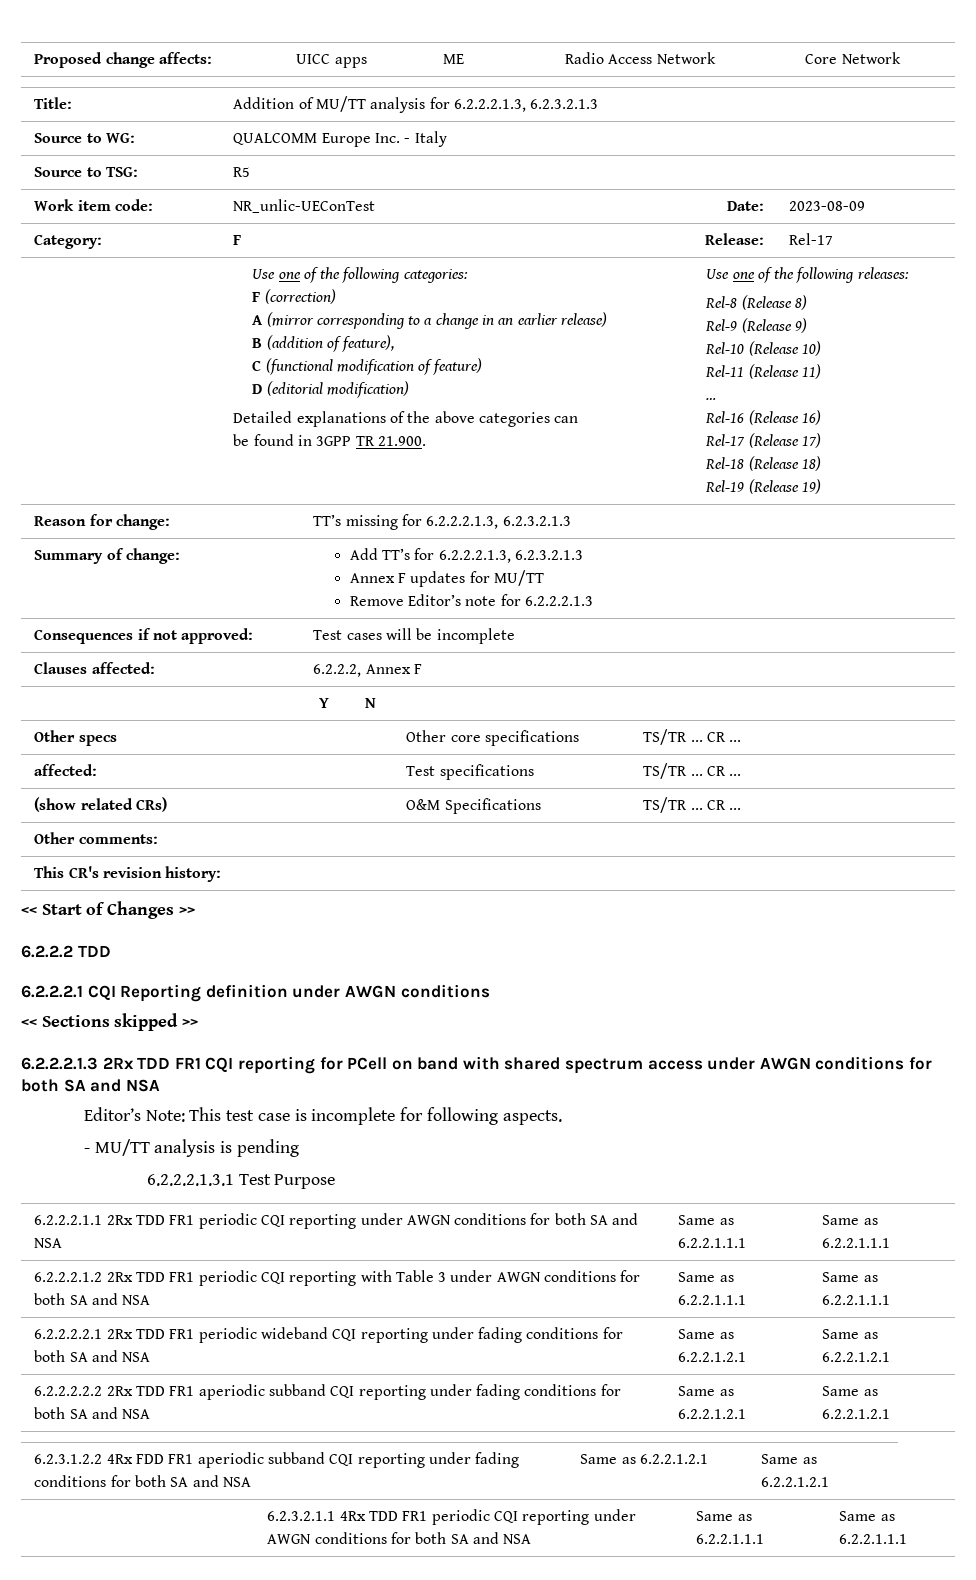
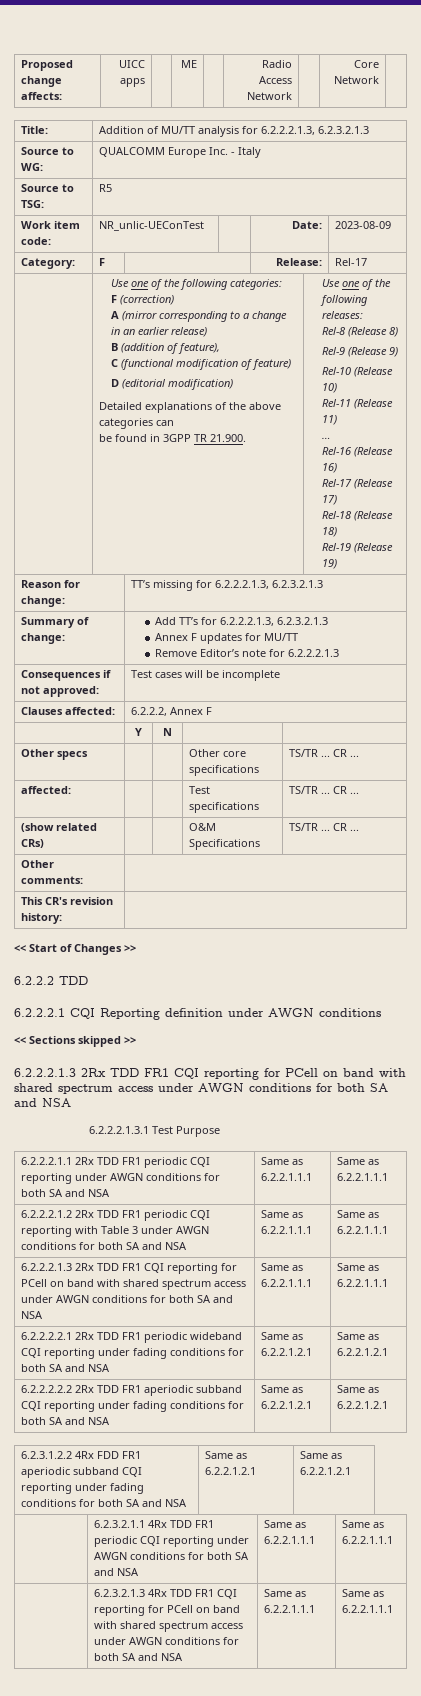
- Editor’s Note: This test case is incomplete for following aspects.
- - MU/TT analysis is pending
+ 6.2.2.2.1.3 2Rx TDD FR1 CQI reporting for PCell on band with shared spectrum access under AWGN conditions for both SA and NSA | Same as 6.2.2.1.1.1 | Same as 6.2.2.1.1.1
+ | 6.2.3.2.1.3 4Rx TDD FR1 CQI reporting for PCell on band with shared spectrum access under AWGN conditions for both SA and NSA | Same as 6.2.2.1.1.1 | Same as 6.2.2.1.1.1

